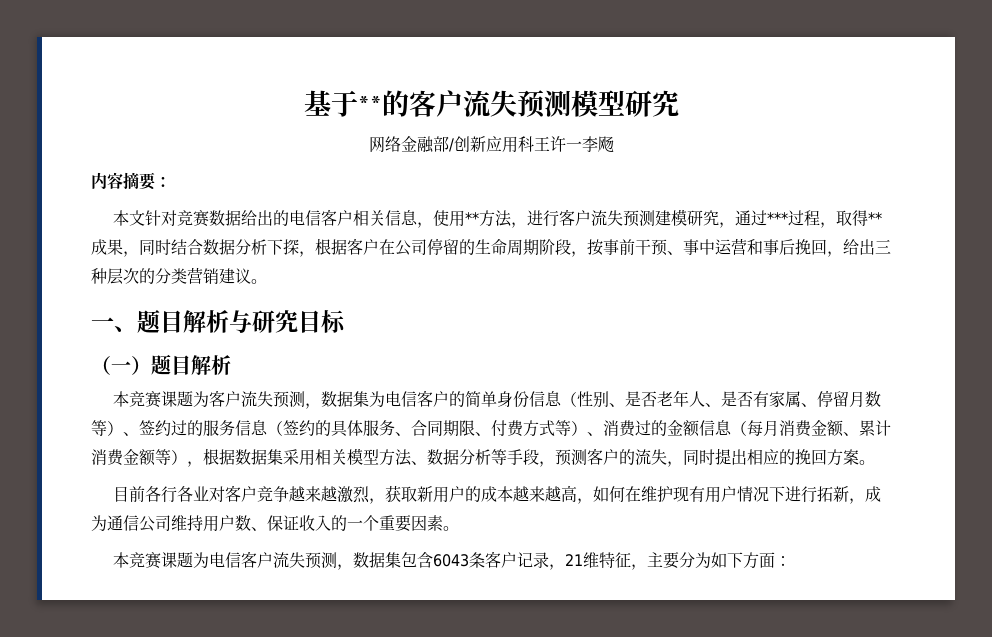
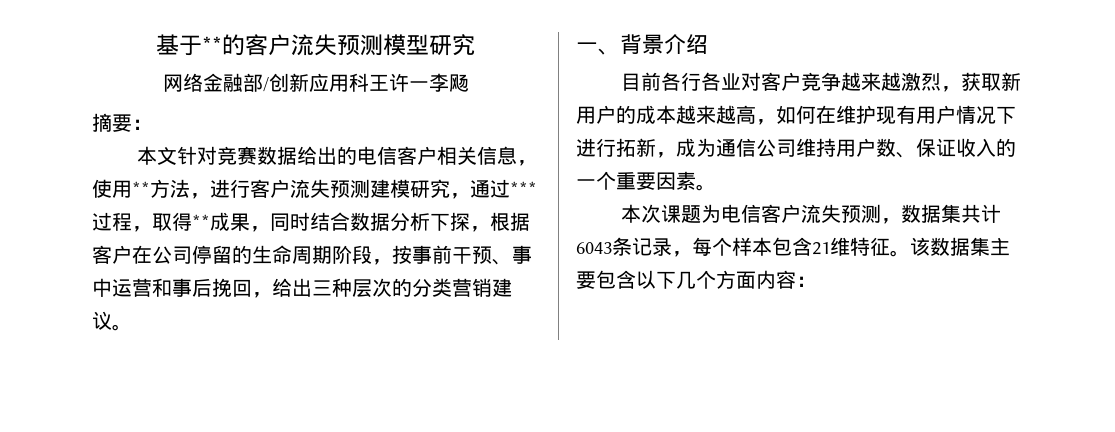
- 内容摘要：
+ 摘要：
- 一、题目解析与研究目标
- （一）题目解析
- 本竞赛课题为客户流失预测，数据集为电信客户的简单身份信息（性别、是否老年人、是否有家属、停留月数等）、签约过的服务信息（签约的具体服务、合同期限、付费方式等）、消费过的金额信息（每月消费金额、累计消费金额等），根据数据集采用相关模型方法、数据分析等手段，预测客户的流失，同时提出相应的挽回方案。
+ 一、背景介绍
- 本竞赛课题为电信客户流失预测，数据集包含6043条客户记录，21维特征，主要分为如下方面：
+ 本次课题为电信客户流失预测，数据集共计6043条记录，每个样本包含21维特征。该数据集主要包含以下几个方面内容：

